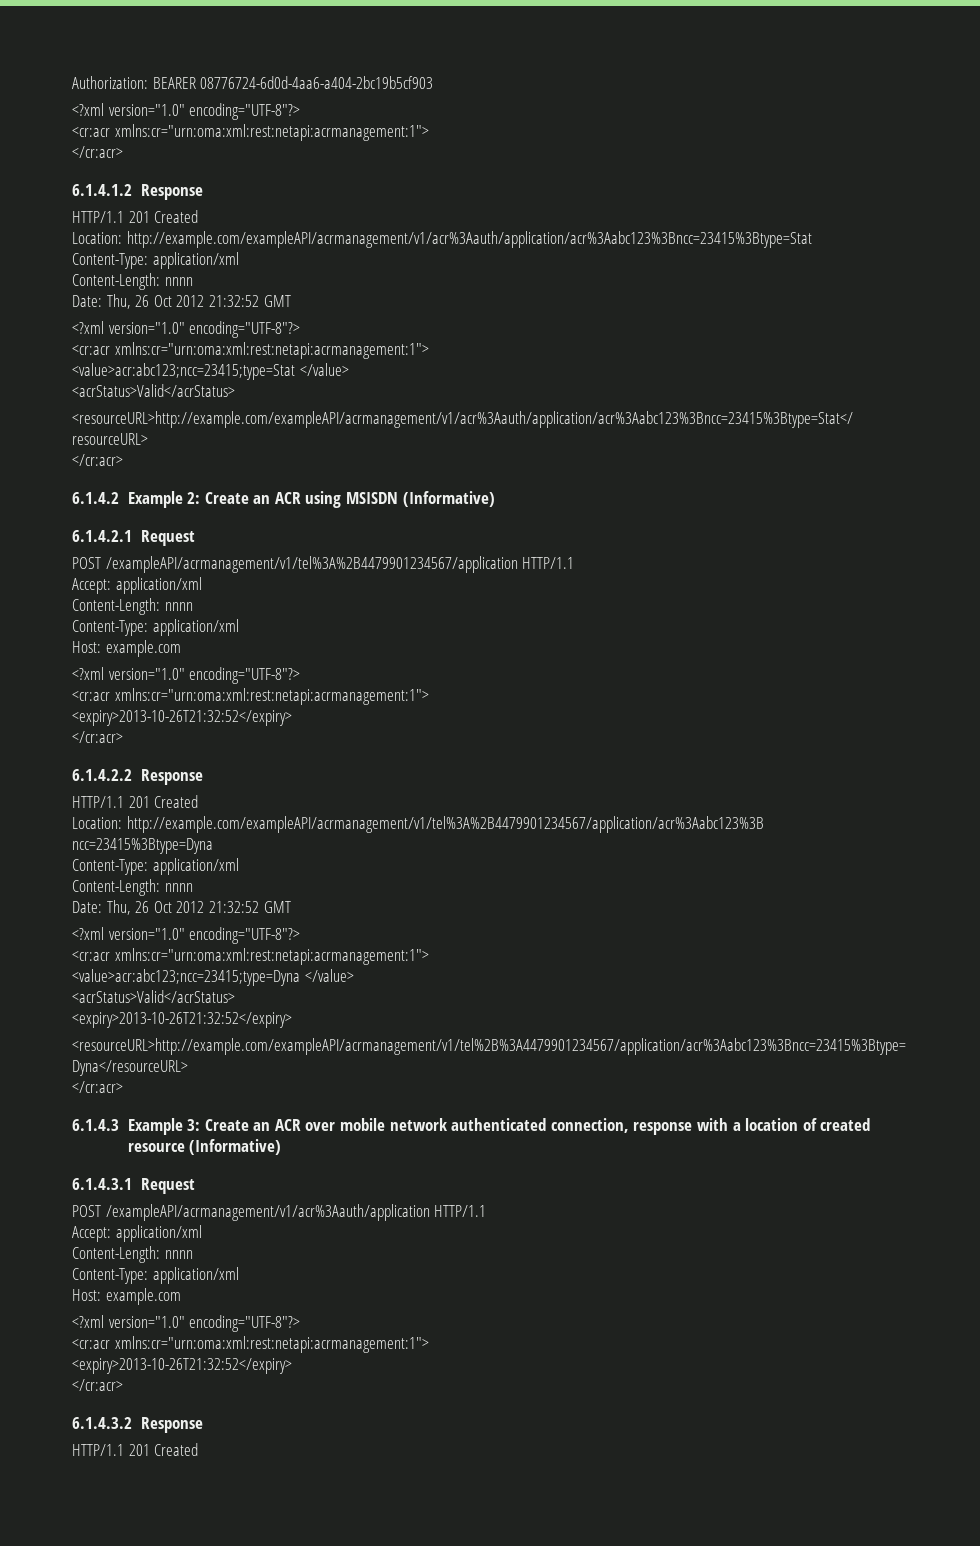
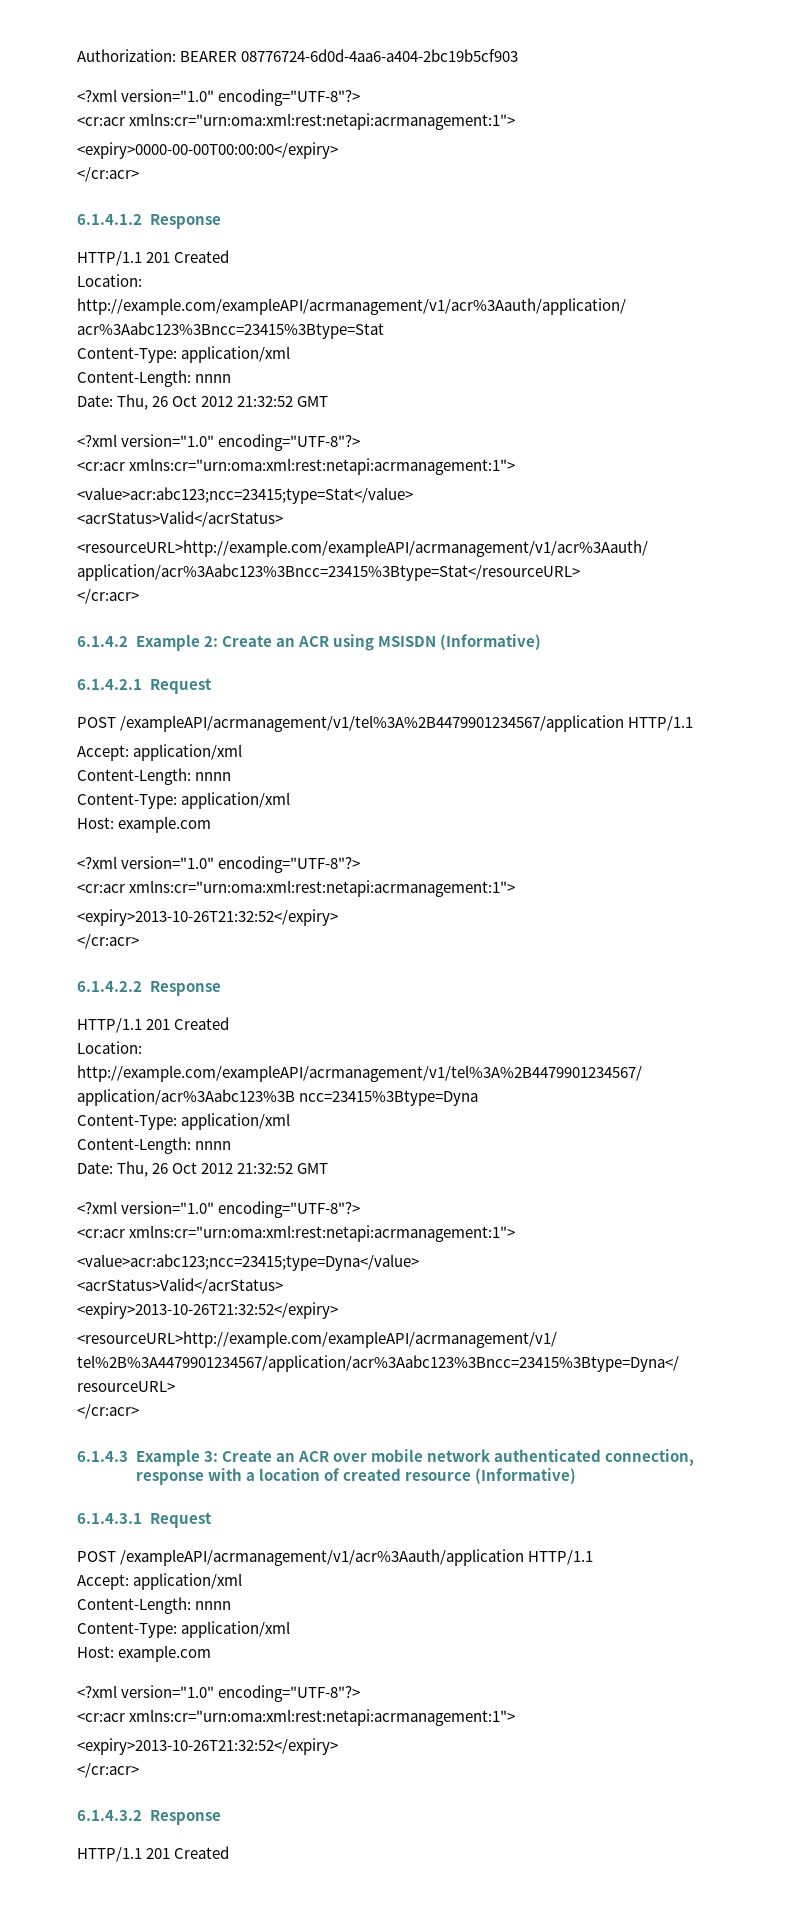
+ <expiry>0000-00-00T00:00:00</expiry>
- <value>acr:abc123;ncc=23415;type=Stat </value>
+ <value>acr:abc123;ncc=23415;type=Stat</value>
- <value>acr:abc123;ncc=23415;type=Dyna </value>
+ <value>acr:abc123;ncc=23415;type=Dyna</value>

